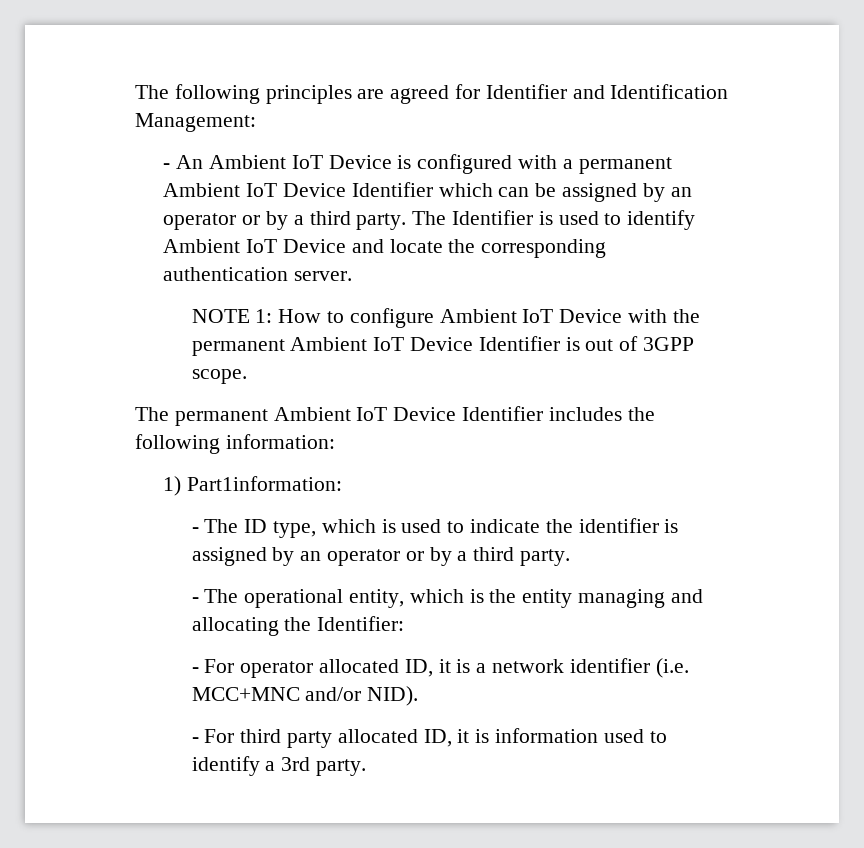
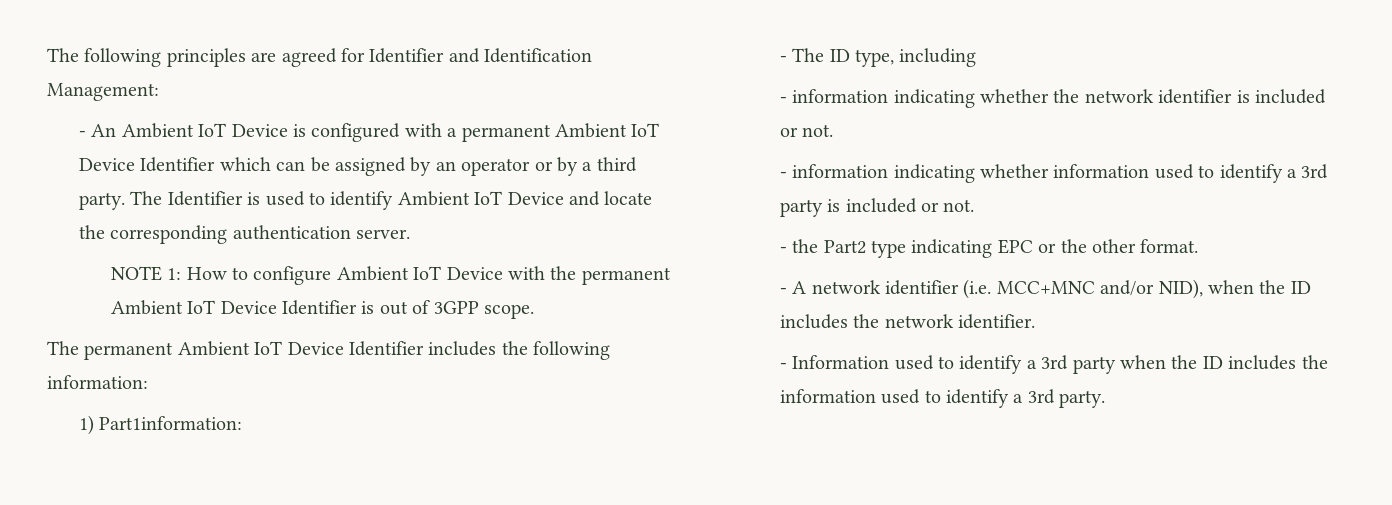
- - The ID type, which is used to indicate the identifier is assigned by an operator or by a third party.
- - The operational entity, which is the entity managing and allocating the Identifier:
- - For operator allocated ID, it is a network identifier (i.e. MCC+MNC and/or NID).
- - For third party allocated ID, it is information used to identify a 3rd party.
+ - The ID type, including
+ - information indicating whether the network identifier is included or not.
+ - information indicating whether information used to identify a 3rd party is included or not.
+ - the Part2 type indicating EPC or the other format.
+ - A network identifier (i.e. MCC+MNC and/or NID), when the ID includes the network identifier.
+ - Information used to identify a 3rd party when the ID includes the information used to identify a 3rd party.

